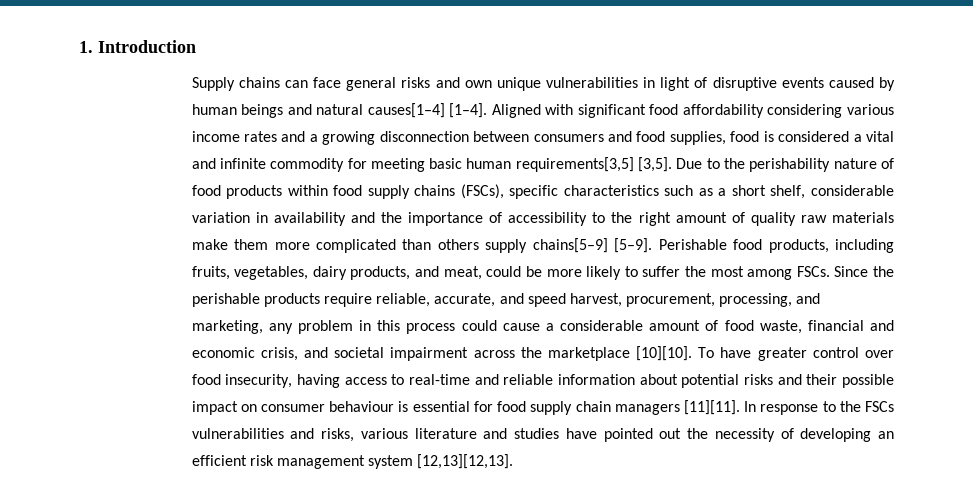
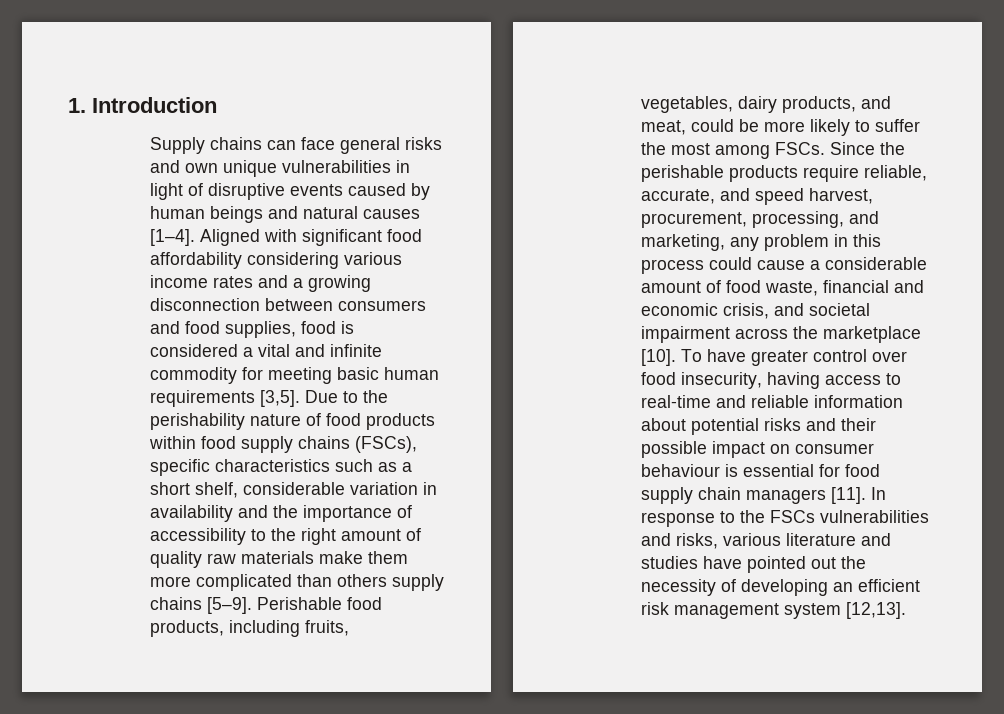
- Supply chains can face general risks and own unique vulnerabilities in light of disruptive events caused by human beings and natural causes[1–4] [1–4].
+ Supply chains can face general risks and own unique vulnerabilities in light of disruptive events caused by human beings and natural causes [1–4].
- Aligned with significant food affordability considering various income rates and a growing disconnection between consumers and food supplies, food is considered a vital and infinite commodity for meeting basic human requirements[3,5] [3,5].
+ Aligned with significant food affordability considering various income rates and a growing disconnection between consumers and food supplies, food is considered a vital and infinite commodity for meeting basic human requirements [3,5].
- Due to the perishability nature of food products within food supply chains (FSCs), specific characteristics such as a short shelf, considerable variation in availability and the importance of accessibility to the right amount of quality raw materials make them more complicated than others supply chains[5–9] [5–9].
+ Due to the perishability nature of food products within food supply chains (FSCs), specific characteristics such as a short shelf, considerable variation in availability and the importance of accessibility to the right amount of quality raw materials make them more complicated than others supply chains [5–9].
- Since the perishable products require reliable, accurate, and speed harvest, procurement, processing, and marketing, any problem in this process could cause a considerable amount of food waste, financial and economic crisis, and societal impairment across the marketplace [10][10].
+ Since the perishable products require reliable, accurate, and speed harvest, procurement, processing, and marketing, any problem in this process could cause a considerable amount of food waste, financial and economic crisis, and societal impairment across the marketplace [10].
- To have greater control over food insecurity, having access to real-time and reliable information about potential risks and their possible impact on consumer behaviour is essential for food supply chain managers [11][11].
+ To have greater control over food insecurity, having access to real-time and reliable information about potential risks and their possible impact on consumer behaviour is essential for food supply chain managers [11].
- In response to the FSCs vulnerabilities and risks, various literature and studies have pointed out the necessity of developing an efficient risk management system [12,13][12,13].
+ In response to the FSCs vulnerabilities and risks, various literature and studies have pointed out the necessity of developing an efficient risk management system [12,13].

